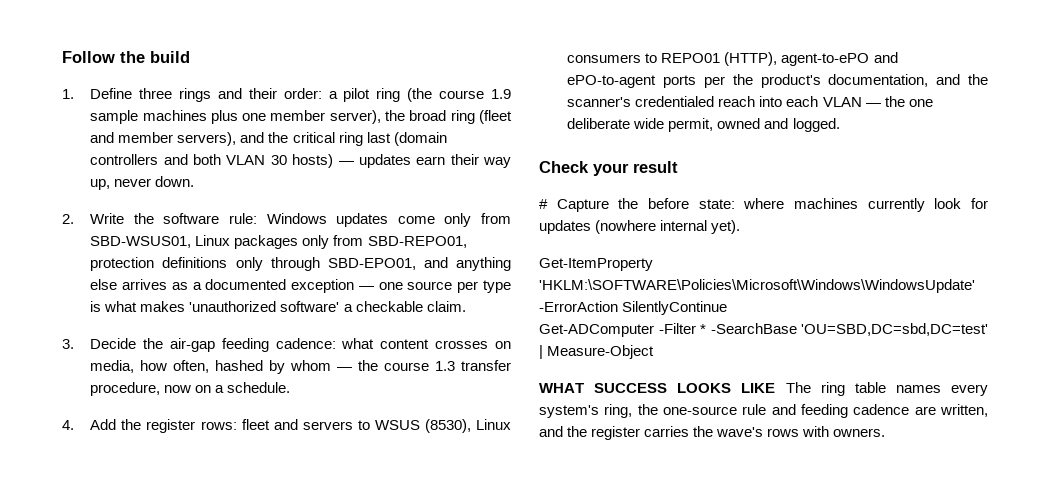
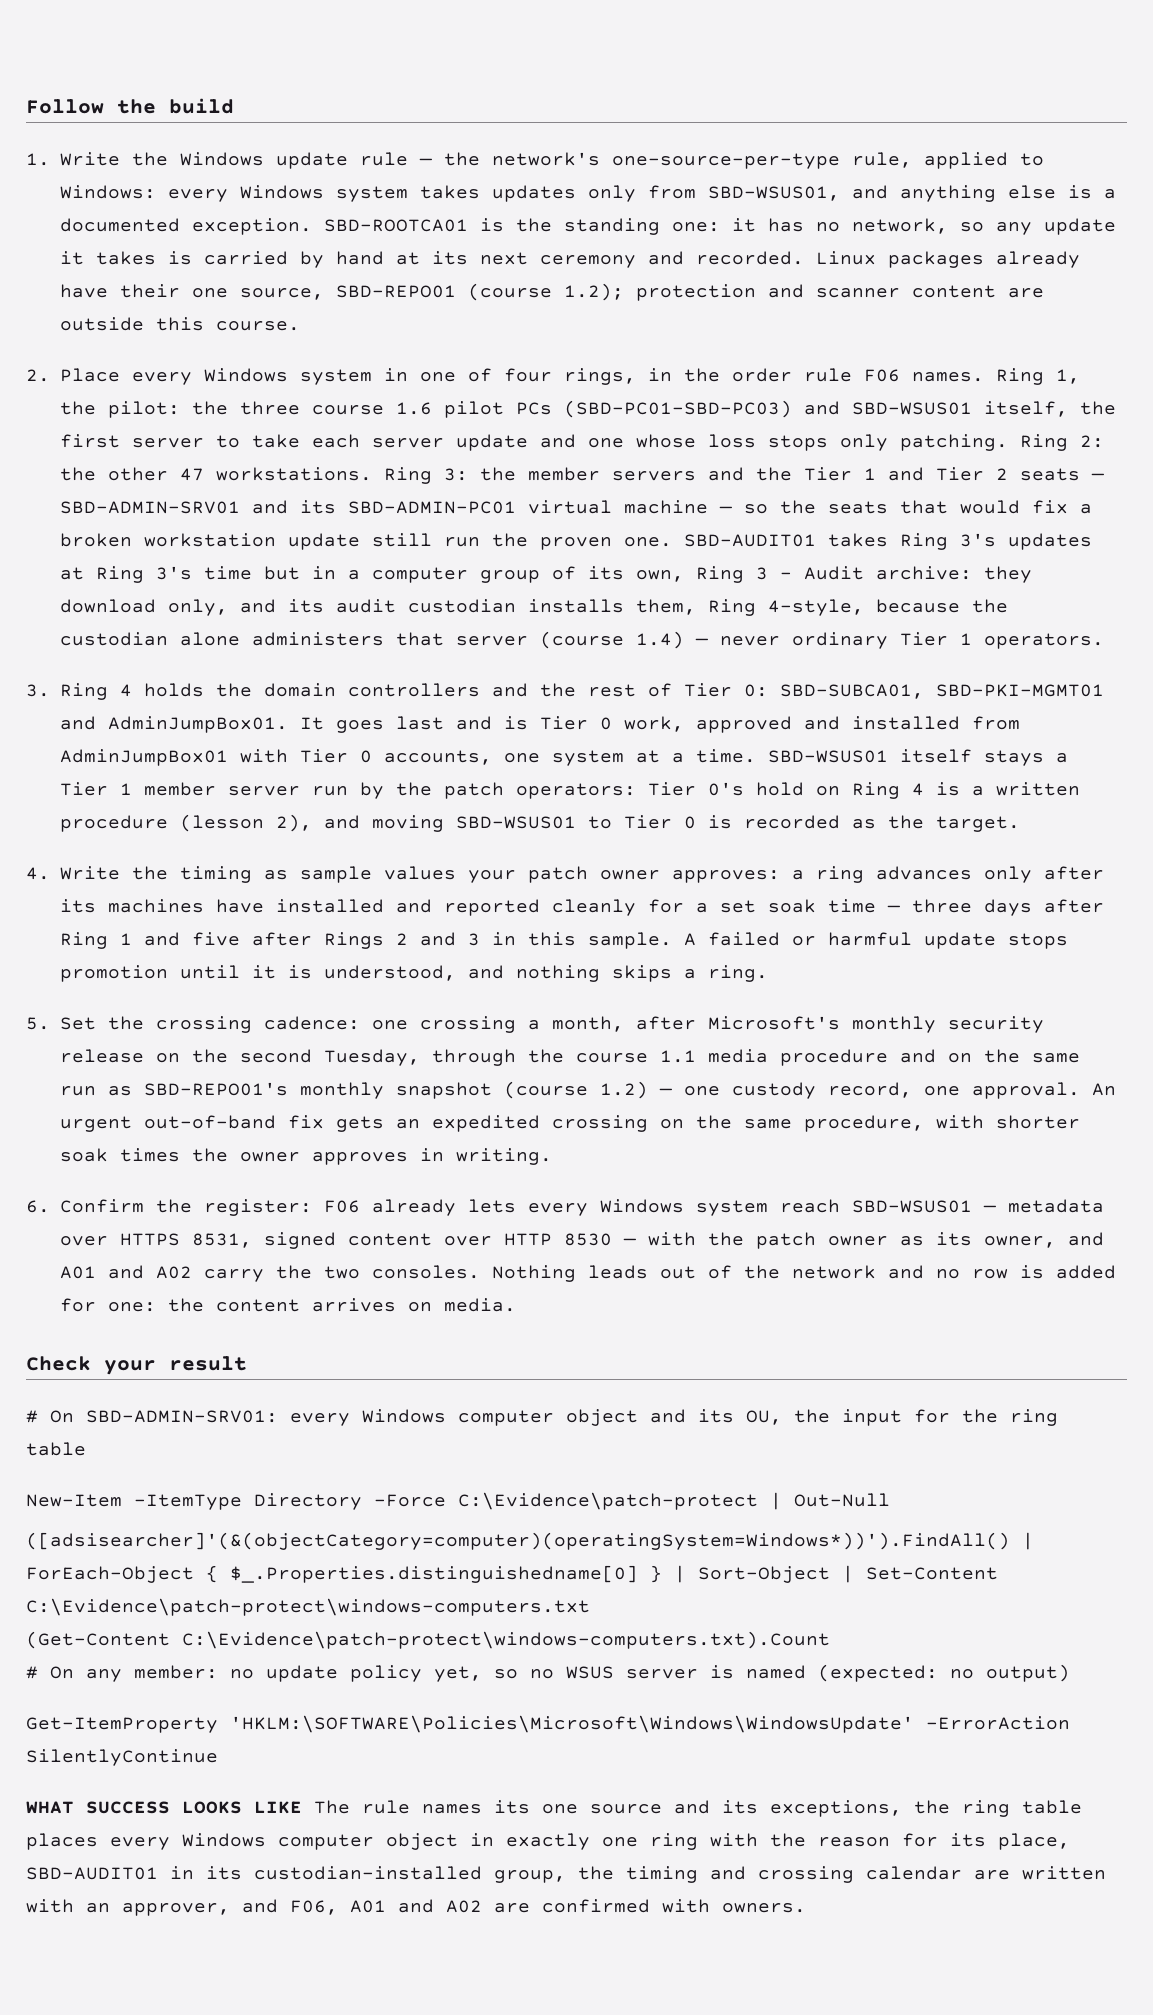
- 1. Define three rings and their order: a pilot ring (the course 1.9 sample machines plus one member server), the broad ring (fleet and member servers), and the critical ring last (domain controllers and both VLAN 30 hosts) — updates earn their way up, never down.
- 2. Write the software rule: Windows updates come only from SBD-WSUS01, Linux packages only from SBD-REPO01, protection definitions only through SBD-EPO01, and anything else arrives as a documented exception — one source per type is what makes 'unauthorized software' a checkable claim.
- 3. Decide the air-gap feeding cadence: what content crosses on media, how often, hashed by whom — the course 1.3 transfer procedure, now on a schedule.
- 4. Add the register rows: fleet and servers to WSUS (8530), Linux consumers to REPO01 (HTTP), agent-to-ePO and ePO-to-agent ports per the product's documentation, and the scanner's credentialed reach into each VLAN — the one deliberate wide permit, owned and logged.
+ 1. Write the Windows update rule — the network's one-source-per-type rule, applied to Windows: every Windows system takes updates only from SBD-WSUS01, and anything else is a documented exception. SBD-ROOTCA01 is the standing one: it has no network, so any update it takes is carried by hand at its next ceremony and recorded. Linux packages already have their one source, SBD-REPO01 (course 1.2); protection and scanner content are outside this course.
+ 2. Place every Windows system in one of four rings, in the order rule F06 names. Ring 1, the pilot: the three course 1.6 pilot PCs (SBD-PC01–SBD-PC03) and SBD-WSUS01 itself, the first server to take each server update and one whose loss stops only patching. Ring 2: the other 47 workstations. Ring 3: the member servers and the Tier 1 and Tier 2 seats — SBD-ADMIN-SRV01 and its SBD-ADMIN-PC01 virtual machine — so the seats that would fix a broken workstation update still run the proven one. SBD-AUDIT01 takes Ring 3's updates at Ring 3's time but in a computer group of its own, Ring 3 - Audit archive: they download only, and its audit custodian installs them, Ring 4-style, because the custodian alone administers that server (course 1.4) — never ordinary Tier 1 operators.
+ 3. Ring 4 holds the domain controllers and the rest of Tier 0: SBD-SUBCA01, SBD-PKI-MGMT01 and AdminJumpBox01. It goes last and is Tier 0 work, approved and installed from AdminJumpBox01 with Tier 0 accounts, one system at a time. SBD-WSUS01 itself stays a Tier 1 member server run by the patch operators: Tier 0's hold on Ring 4 is a written procedure (lesson 2), and moving SBD-WSUS01 to Tier 0 is recorded as the target.
+ 4. Write the timing as sample values your patch owner approves: a ring advances only after its machines have installed and reported cleanly for a set soak time — three days after Ring 1 and five after Rings 2 and 3 in this sample. A failed or harmful update stops promotion until it is understood, and nothing skips a ring.
+ 5. Set the crossing cadence: one crossing a month, after Microsoft's monthly security release on the second Tuesday, through the course 1.1 media procedure and on the same run as SBD-REPO01's monthly snapshot (course 1.2) — one custody record, one approval. An urgent out-of-band fix gets an expedited crossing on the same procedure, with shorter soak times the owner approves in writing.
+ 6. Confirm the register: F06 already lets every Windows system reach SBD-WSUS01 — metadata over HTTPS 8531, signed content over HTTP 8530 — with the patch owner as its owner, and A01 and A02 carry the two consoles. Nothing leads out of the network and no row is added for one: the content arrives on media.
  Check your result
- # Capture the before state: where machines currently look for updates (nowhere internal yet).
+ # On SBD-ADMIN-SRV01: every Windows computer object and its OU, the input for the ring table
+ New-Item -ItemType Directory -Force C:\Evidence\patch-protect | Out-Null
+ ([adsisearcher]'(&(objectCategory=computer)(operatingSystem=Windows*))').FindAll() | ForEach-Object { $_.Properties.distinguishedname[0] } | Sort-Object | Set-Content C:\Evidence\patch-protect\windows-computers.txt
+ (Get-Content C:\Evidence\patch-protect\windows-computers.txt).Count
+ # On any member: no update policy yet, so no WSUS server is named (expected: no output)
  Get-ItemProperty 'HKLM:\SOFTWARE\Policies\Microsoft\Windows\WindowsUpdate' -ErrorAction SilentlyContinue
- Get-ADComputer -Filter * -SearchBase 'OU=SBD,DC=sbd,DC=test' | Measure-Object
- WHAT SUCCESS LOOKS LIKE The ring table names every system's ring, the one-source rule and feeding cadence are written, and the register carries the wave's rows with owners.
+ WHAT SUCCESS LOOKS LIKE The rule names its one source and its exceptions, the ring table places every Windows computer object in exactly one ring with the reason for its place, SBD-AUDIT01 in its custodian-installed group, the timing and crossing calendar are written with an approver, and F06, A01 and A02 are confirmed with owners.

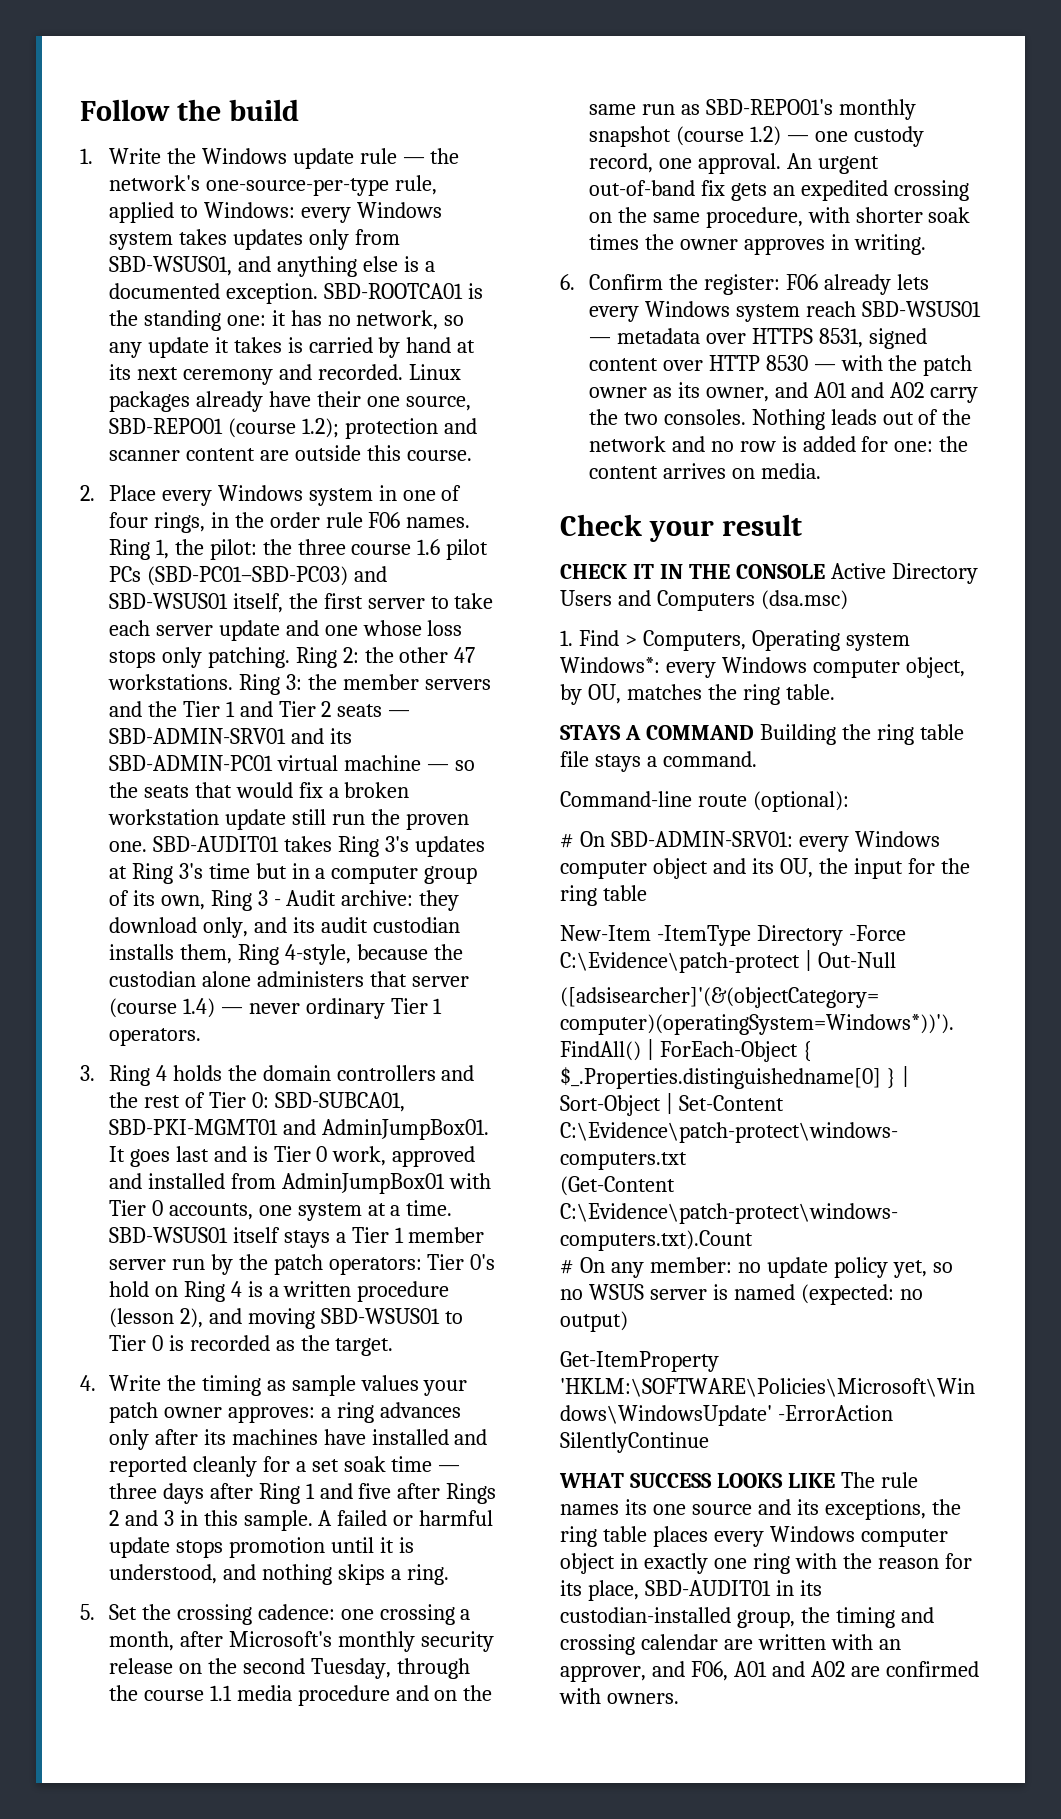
+ CHECK IT IN THE CONSOLE Active Directory Users and Computers (dsa.msc)
+ 1. Find > Computers, Operating system Windows*: every Windows computer object, by OU, matches the ring table.
+ STAYS A COMMAND Building the ring table file stays a command.
+ Command-line route (optional):

